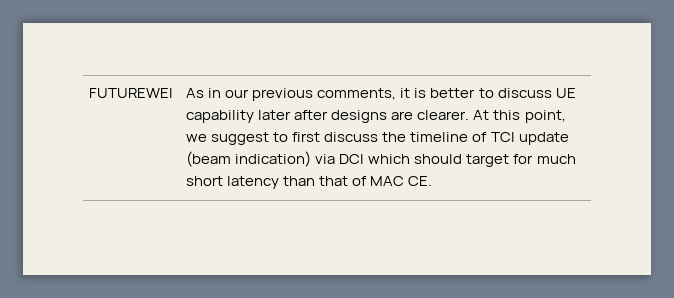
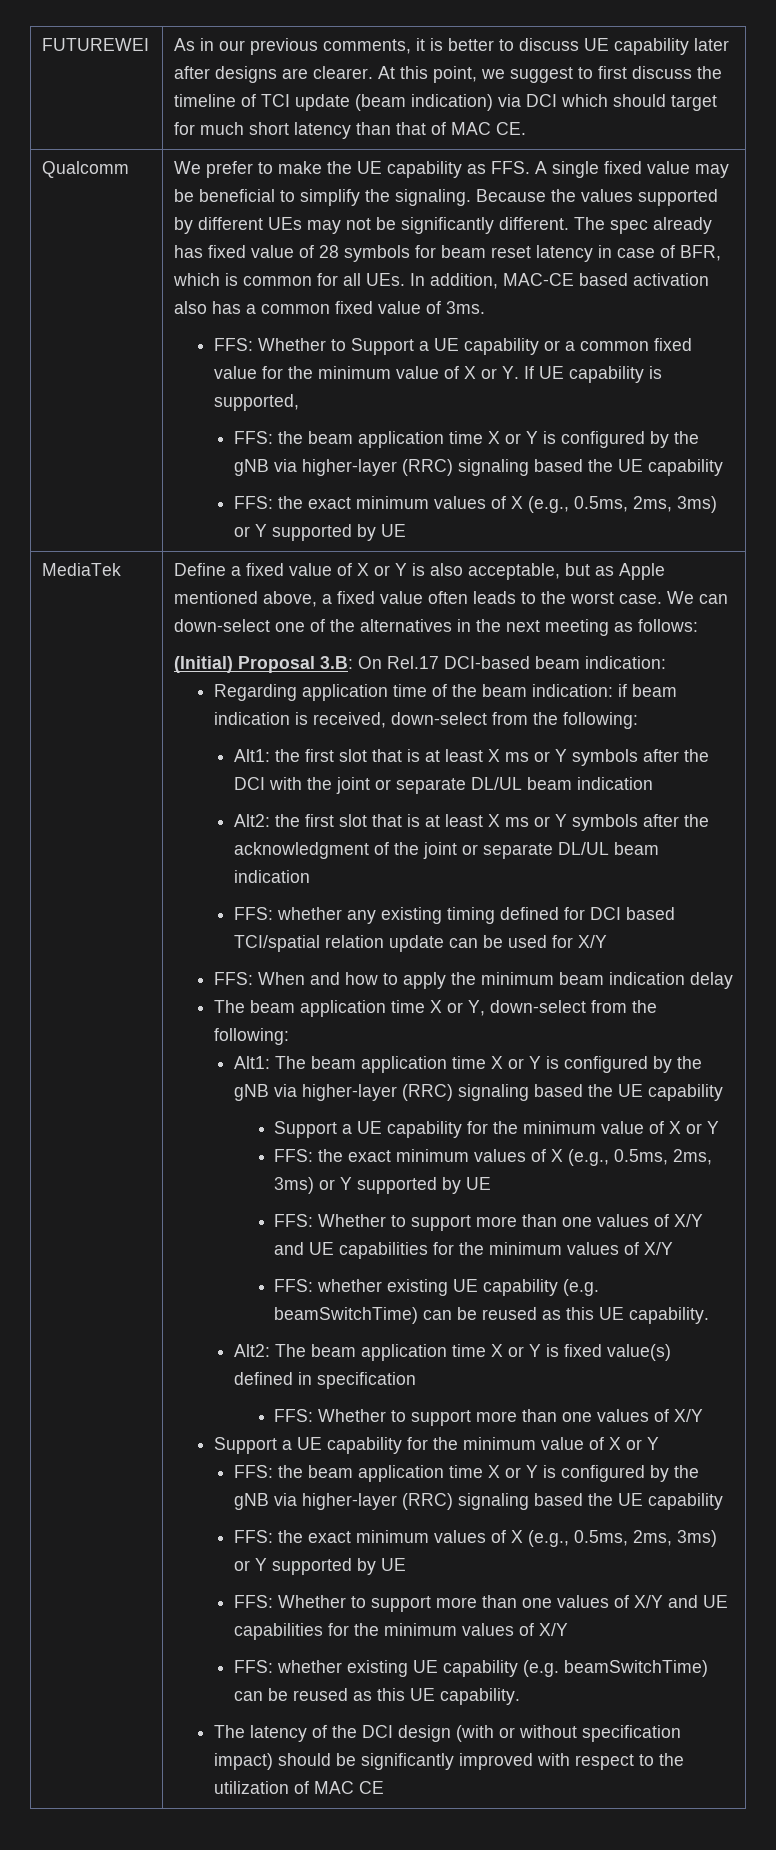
+ Qualcomm | We prefer to make the UE capability as FFS. A single fixed value may be beneficial to simplify the signaling. Because the values supported by different UEs may not be significantly different. The spec already has fixed value of 28 symbols for beam reset latency in case of BFR, which is common for all UEs. In addition, MAC-CE based activation also has a common fixed value of 3ms.
+ FFS: Whether to Support a UE capability or a common fixed value for the minimum value of X or Y. If UE capability is supported,
+ FFS: the beam application time X or Y is configured by the gNB via higher-layer (RRC) signaling based the UE capability
+ FFS: the exact minimum values of X (e.g., 0.5ms, 2ms, 3ms) or Y supported by UE
+ MediaTek | Define a fixed value of X or Y is also acceptable, but as Apple mentioned above, a fixed value often leads to the worst case. We can down-select one of the alternatives in the next meeting as follows:
+ (Initial) Proposal 3.B: On Rel.17 DCI-based beam indication:
+ Regarding application time of the beam indication: if beam indication is received, down-select from the following:
+ Alt1: the first slot that is at least X ms or Y symbols after the DCI with the joint or separate DL/UL beam indication
+ Alt2: the first slot that is at least X ms or Y symbols after the acknowledgment of the joint or separate DL/UL beam indication
+ FFS: whether any existing timing defined for DCI based TCI/spatial relation update can be used for X/Y
+ FFS: When and how to apply the minimum beam indication delay
+ The beam application time X or Y, down-select from the following:
+ Alt1: The beam application time X or Y is configured by the gNB via higher-layer (RRC) signaling based the UE capability
+ Support a UE capability for the minimum value of X or Y
+ FFS: the exact minimum values of X (e.g., 0.5ms, 2ms, 3ms) or Y supported by UE
+ FFS: Whether to support more than one values of X/Y and UE capabilities for the minimum values of X/Y
+ FFS: whether existing UE capability (e.g. beamSwitchTime) can be reused as this UE capability.
+ Alt2: The beam application time X or Y is fixed value(s) defined in specification
+ FFS: Whether to support more than one values of X/Y
+ Support a UE capability for the minimum value of X or Y
+ FFS: the beam application time X or Y is configured by the gNB via higher-layer (RRC) signaling based the UE capability
+ FFS: the exact minimum values of X (e.g., 0.5ms, 2ms, 3ms) or Y supported by UE
+ FFS: Whether to support more than one values of X/Y and UE capabilities for the minimum values of X/Y
+ FFS: whether existing UE capability (e.g. beamSwitchTime) can be reused as this UE capability.
+ The latency of the DCI design (with or without specification impact) should be significantly improved with respect to the utilization of MAC CE

